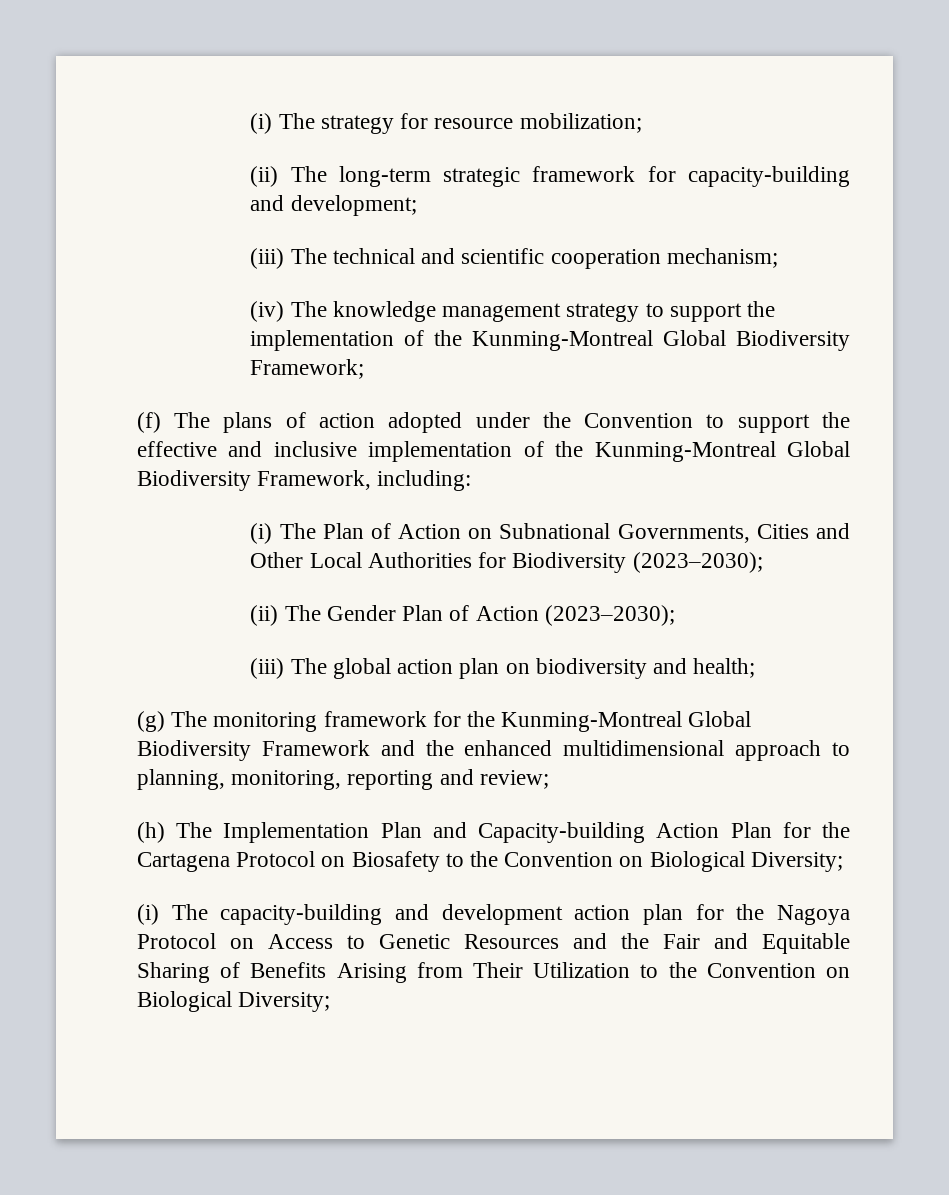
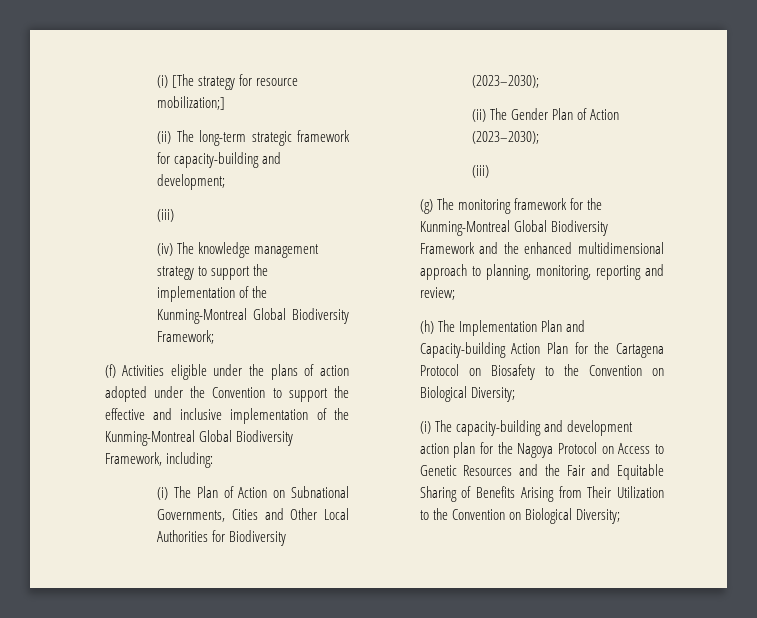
- (i) The strategy for resource mobilization;
+ (i) [The strategy for resource mobilization;]
  (ii) The long-term strategic framework for capacity-building and development;
- (iii) The technical and scientific cooperation mechanism;
+ (iii)
- (f) The plans of action adopted under the Convention to support the effective and inclusive implementation of the Kunming-Montreal Global Biodiversity Framework, including:
+ (f) Activities eligible under the plans of action adopted under the Convention to support the effective and inclusive implementation of the Kunming-Montreal Global Biodiversity Framework, including:
  (ii) The Gender Plan of Action (2023–2030);
- (iii) The global action plan on biodiversity and health;
+ (iii)

